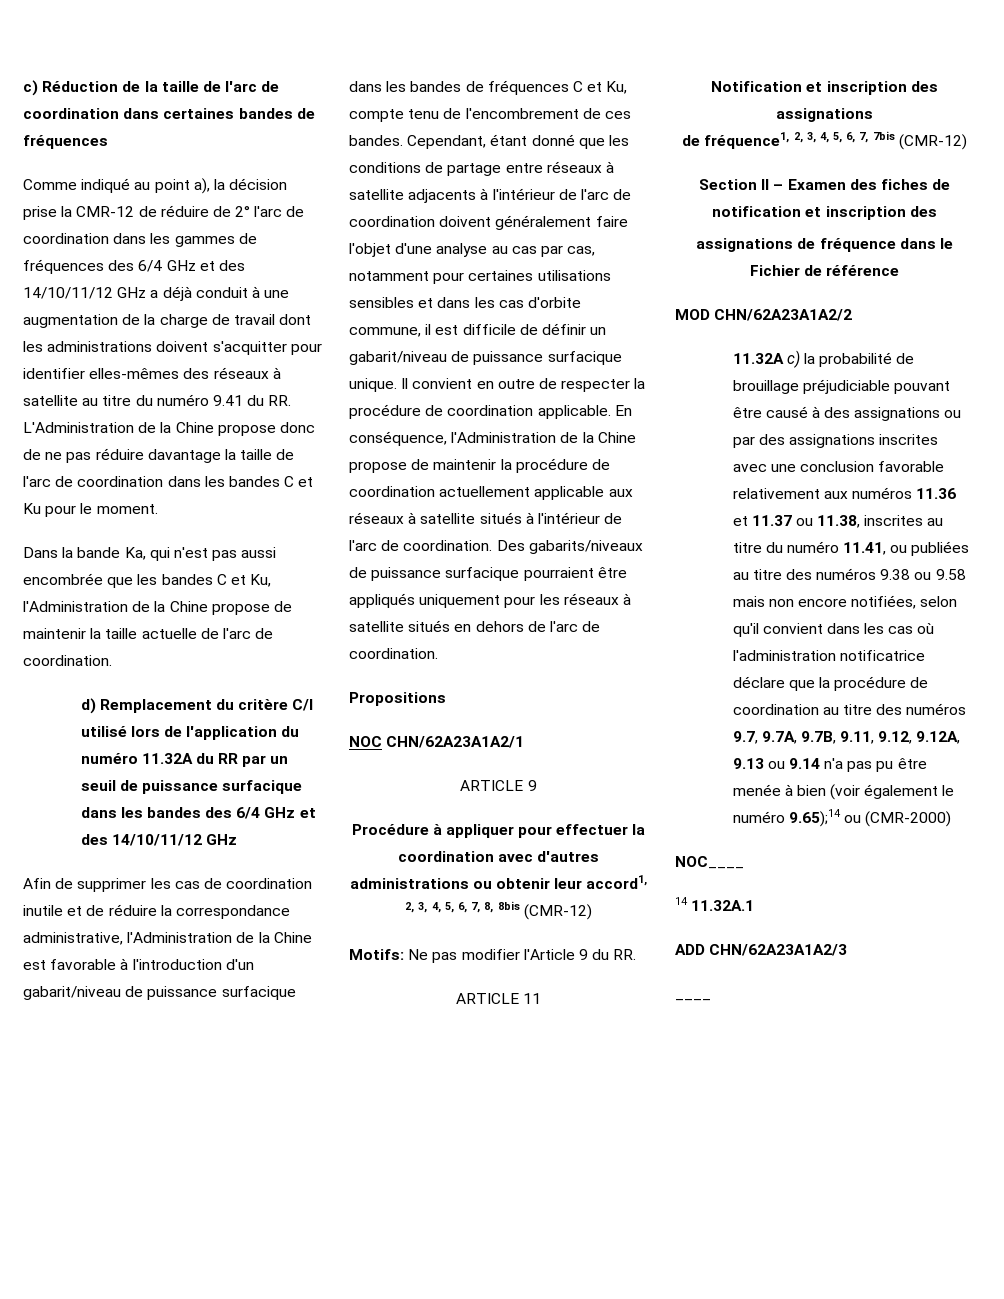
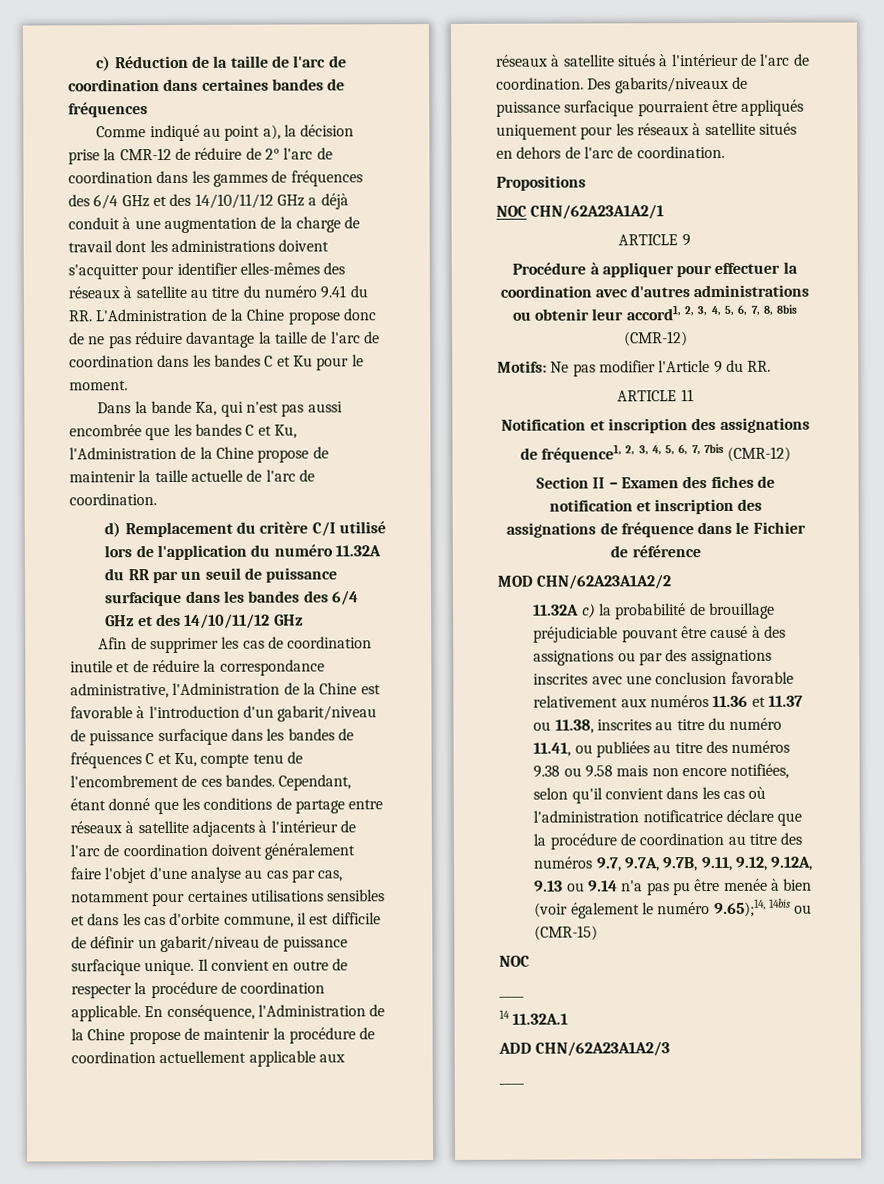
- 11.32A c) la probabilité de brouillage préjudiciable pouvant être causé à des assignations ou par des assignations inscrites avec une conclusion favorable relativement aux numéros 11.36 et 11.37 ou 11.38, inscrites au titre du numéro 11.41, ou publiées au titre des numéros 9.38 ou 9.58 mais non encore notifiées, selon qu'il convient dans les cas où l'administration notificatrice déclare que la procédure de coordination au titre des numéros 9.7, 9.7A, 9.7B, 9.11, 9.12, 9.12A, 9.13 ou 9.14 n'a pas pu être menée à bien (voir également le numéro 9.65);14 ou (CMR-2000)
- NOC____
+ 11.32A c) la probabilité de brouillage préjudiciable pouvant être causé à des assignations ou par des assignations inscrites avec une conclusion favorable relativement aux numéros 11.36 et 11.37 ou 11.38, inscrites au titre du numéro 11.41, ou publiées au titre des numéros 9.38 ou 9.58 mais non encore notifiées, selon qu'il convient dans les cas où l'administration notificatrice déclare que la procédure de coordination au titre des numéros 9.7, 9.7A, 9.7B, 9.11, 9.12, 9.12A, 9.13 ou 9.14 n'a pas pu être menée à bien (voir également le numéro 9.65);14, 14bis ou (CMR-15)
+ NOC
+ ____

